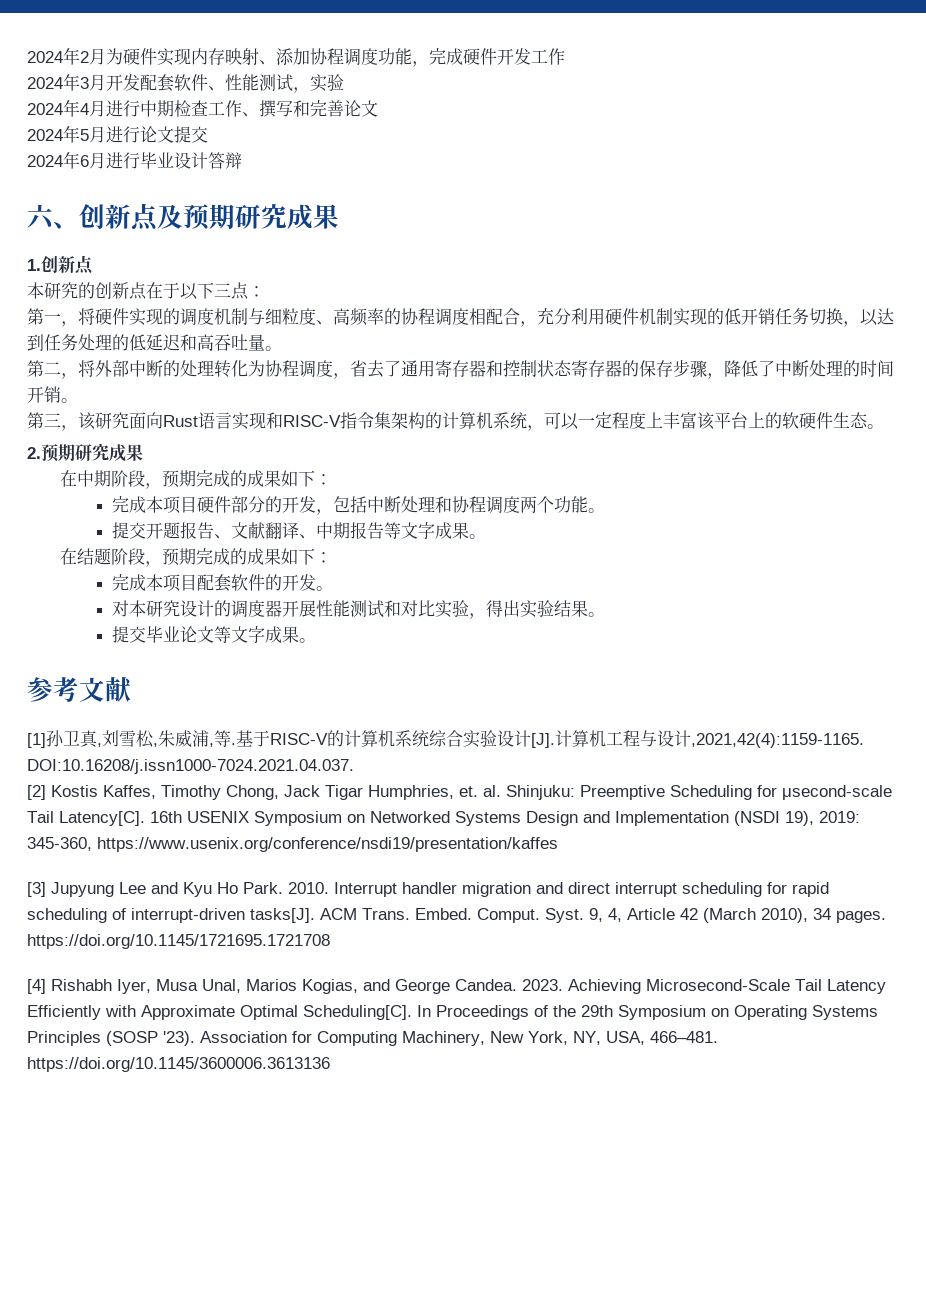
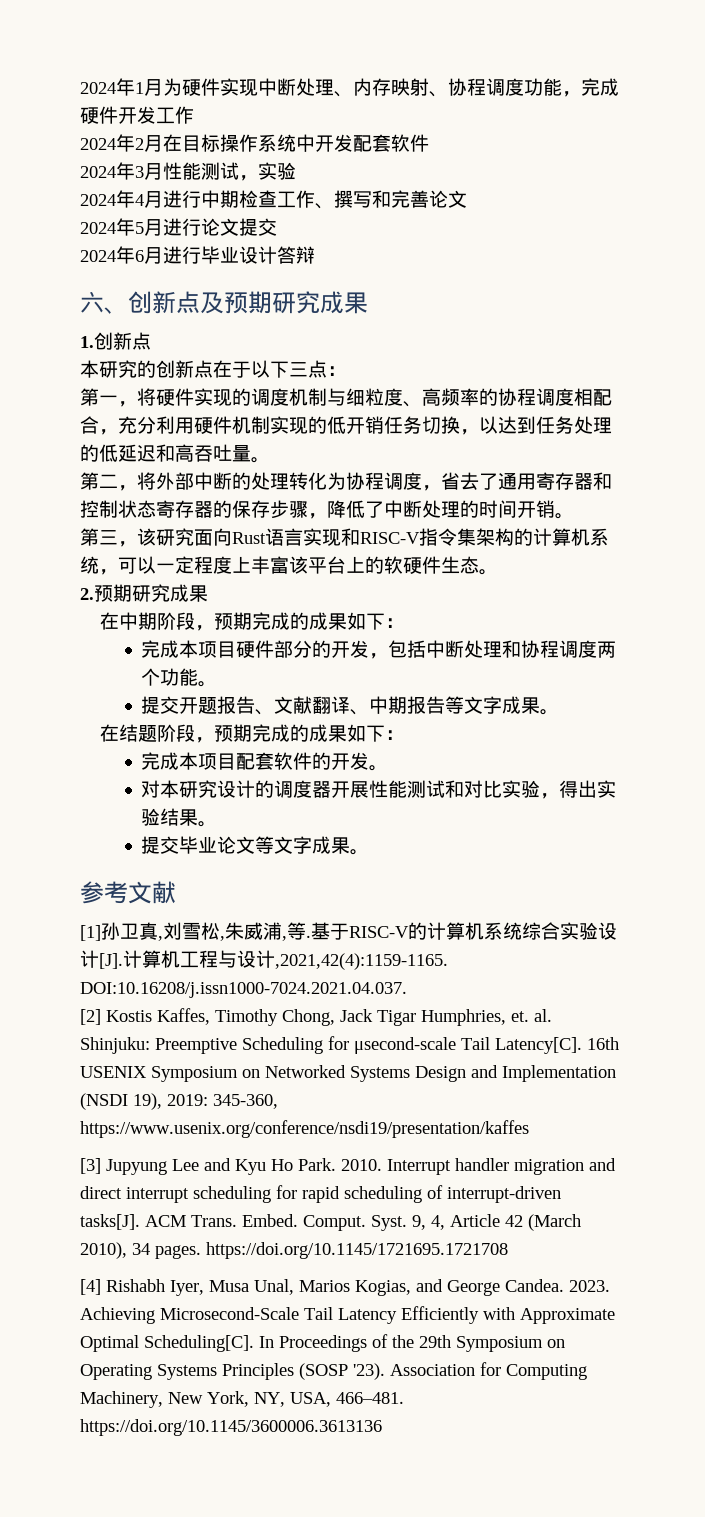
- 2024年2月为硬件实现内存映射、添加协程调度功能，完成硬件开发工作
+ 2024年1月为硬件实现中断处理、内存映射、协程调度功能，完成硬件开发工作
- 2024年3月开发配套软件、性能测试，实验
+ 2024年2月在目标操作系统中开发配套软件
+ 2024年3月性能测试，实验

